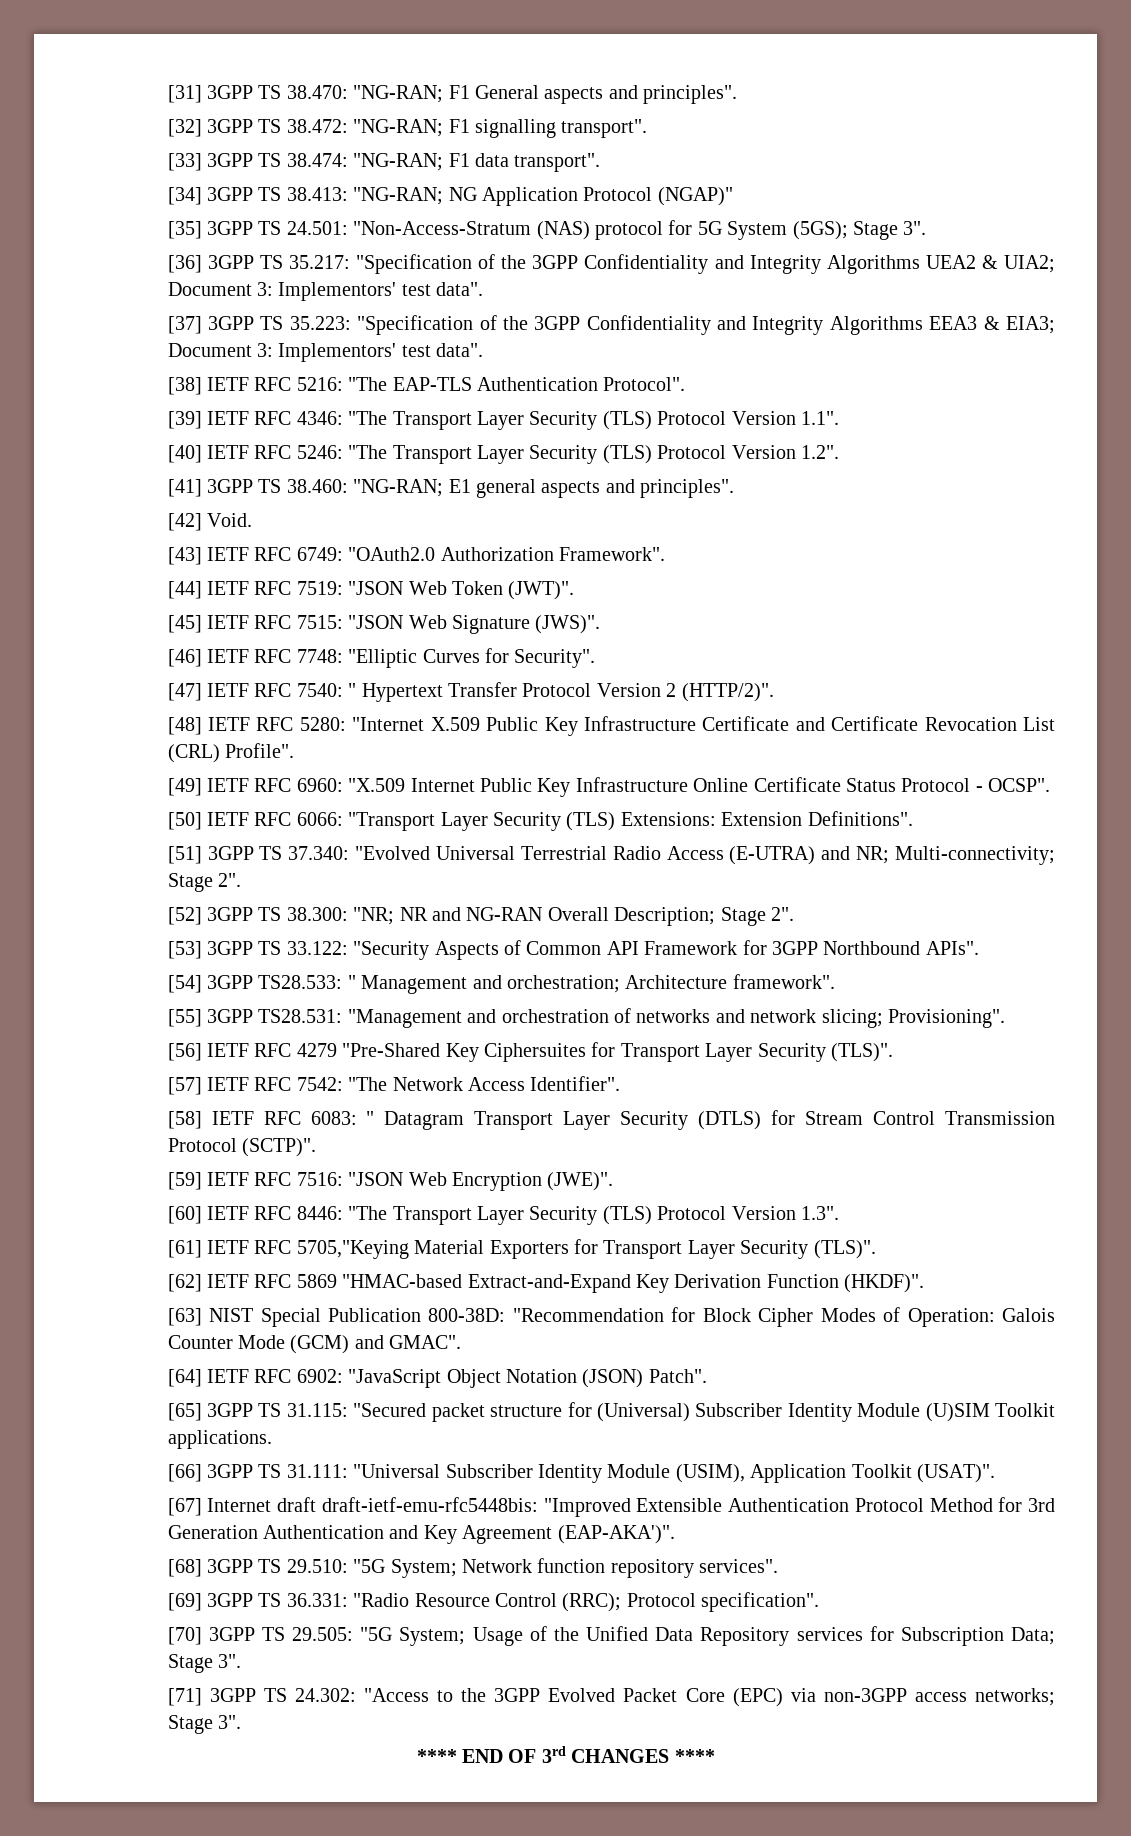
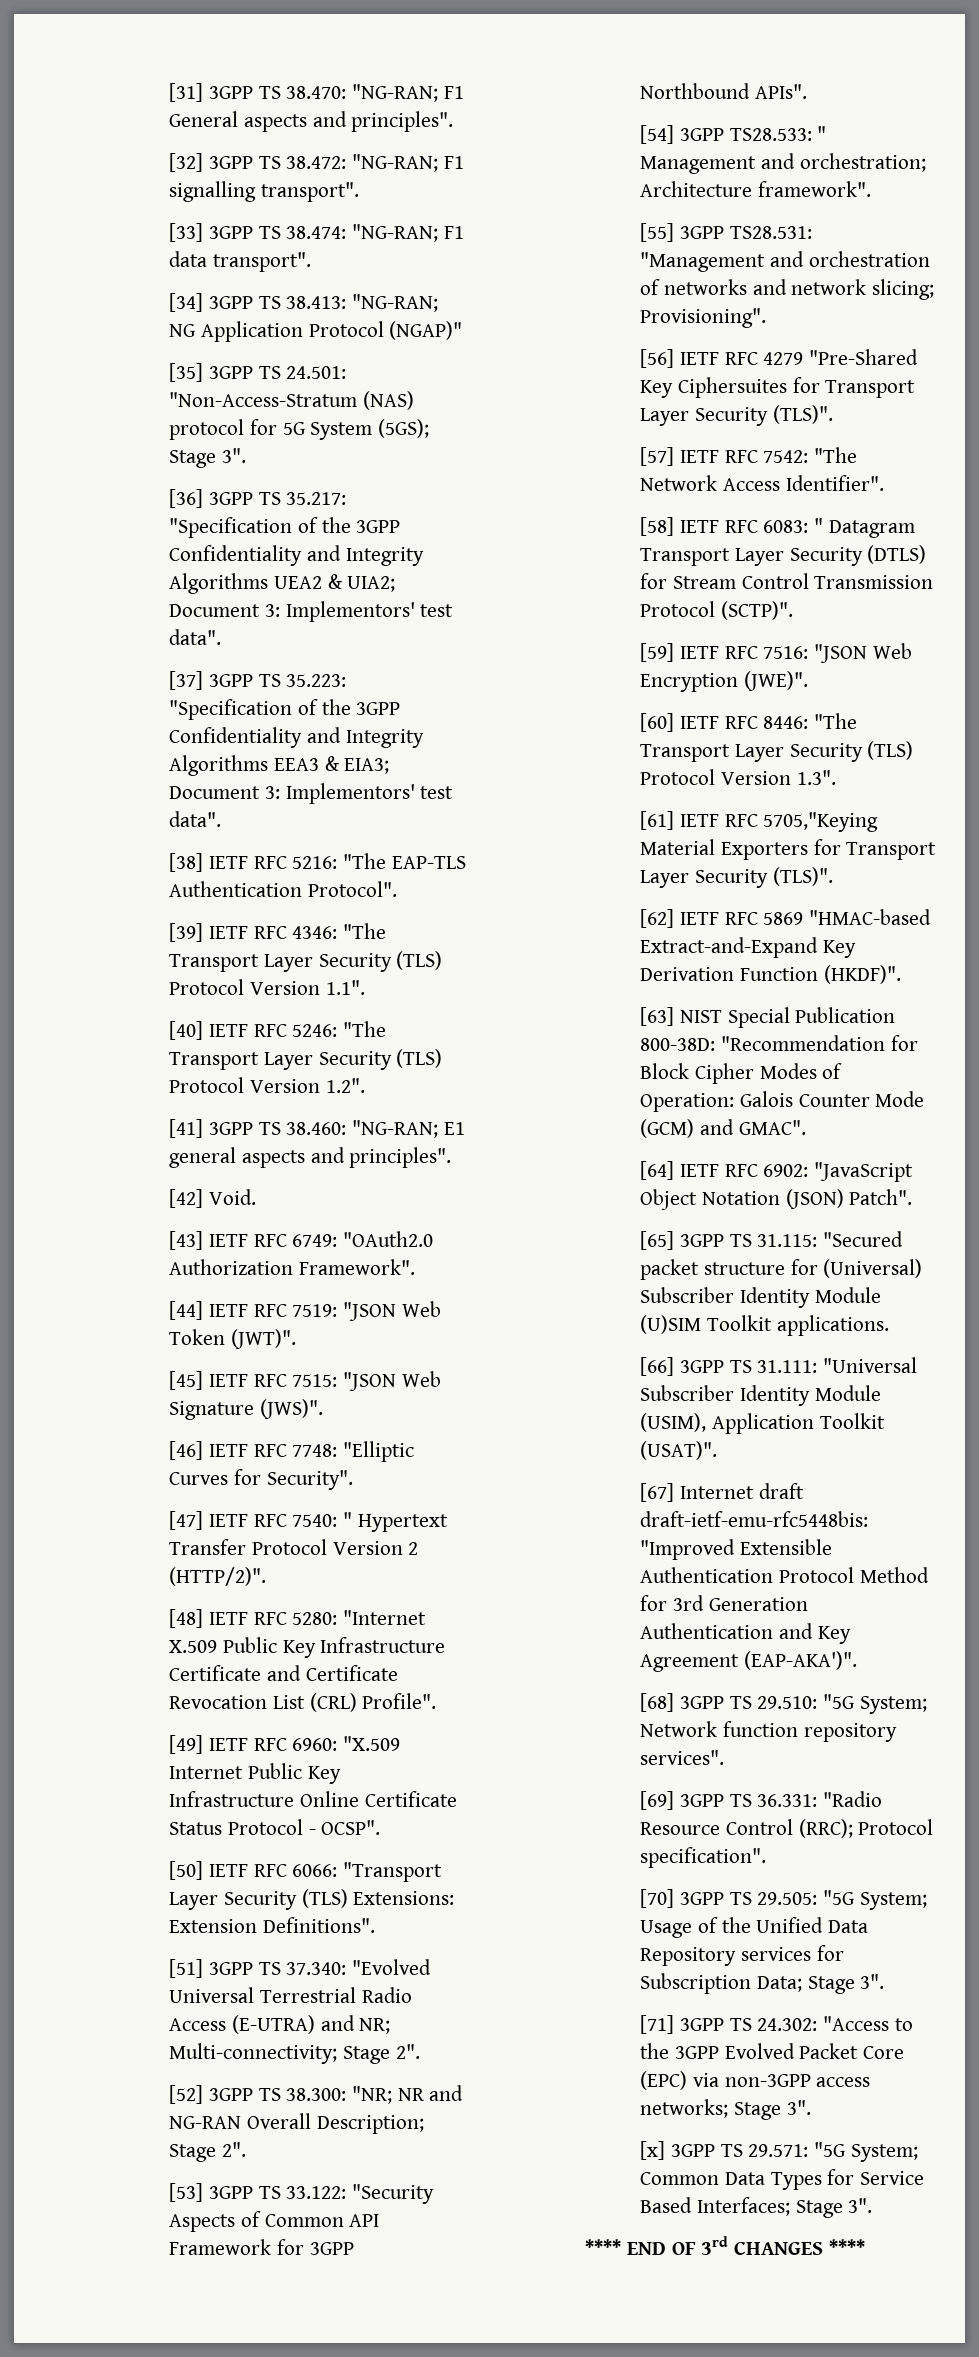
+ [x] 3GPP TS 29.571: "5G System; Common Data Types for Service Based Interfaces; Stage 3".

